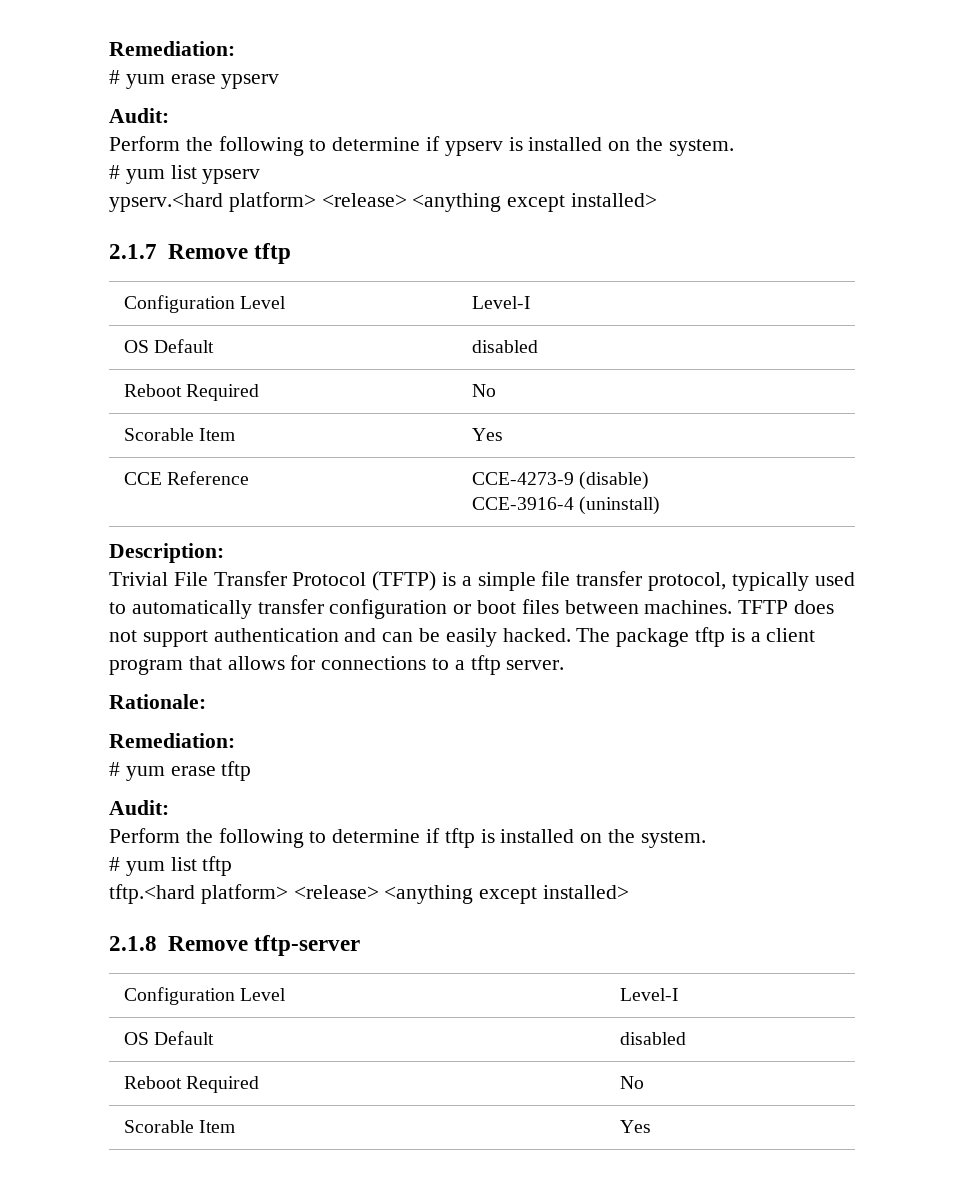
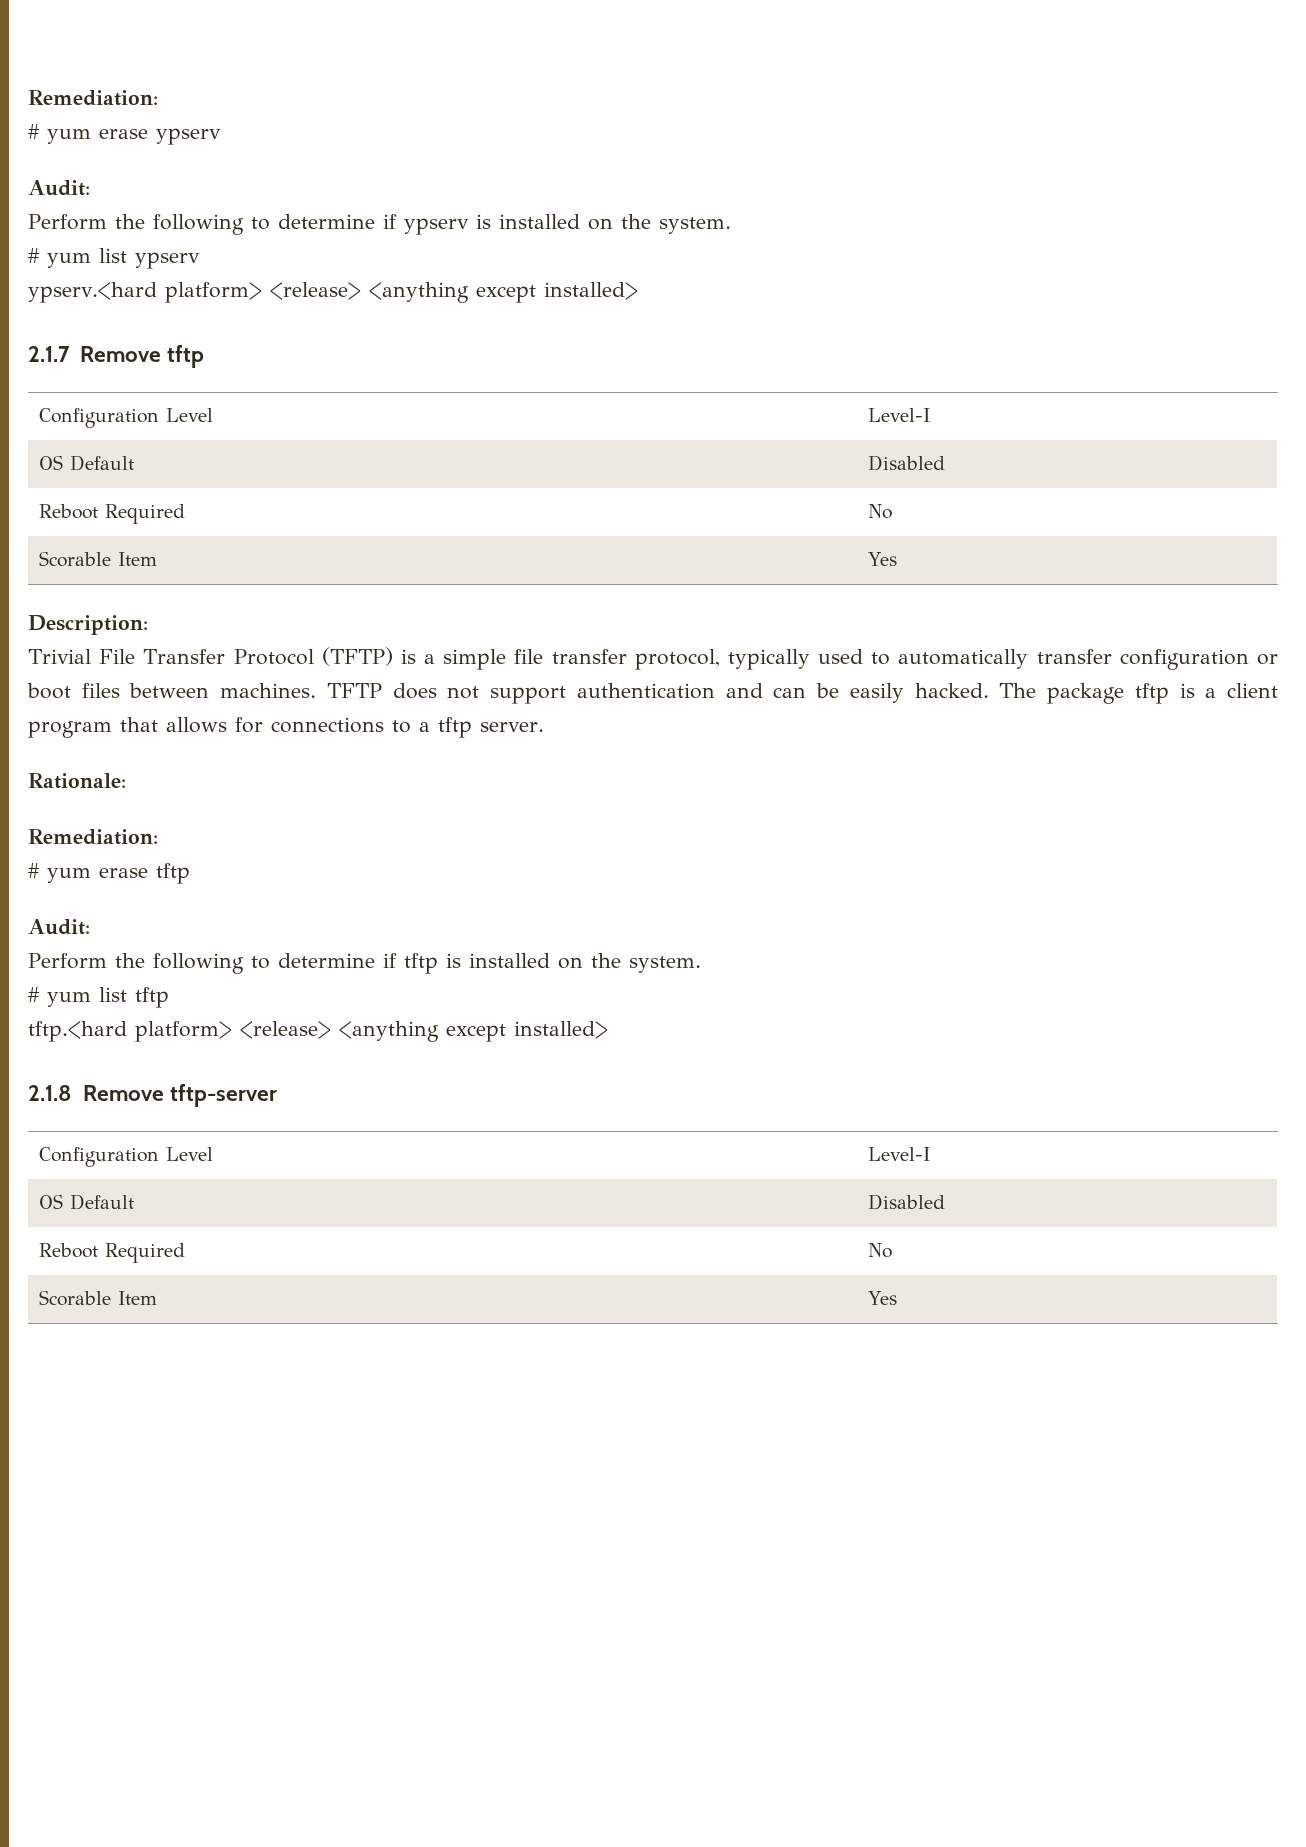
  2.1.7 Remove tftp
  Configuration Level | Level-I
- OS Default | disabled
+ OS Default | Disabled
  Reboot Required | No
  Scorable Item | Yes
- CCE Reference | CCE-4273-9 (disable)
- CCE-3916-4 (uninstall)
  2.1.8 Remove tftp-server
  Configuration Level | Level-I
- OS Default | disabled
+ OS Default | Disabled

